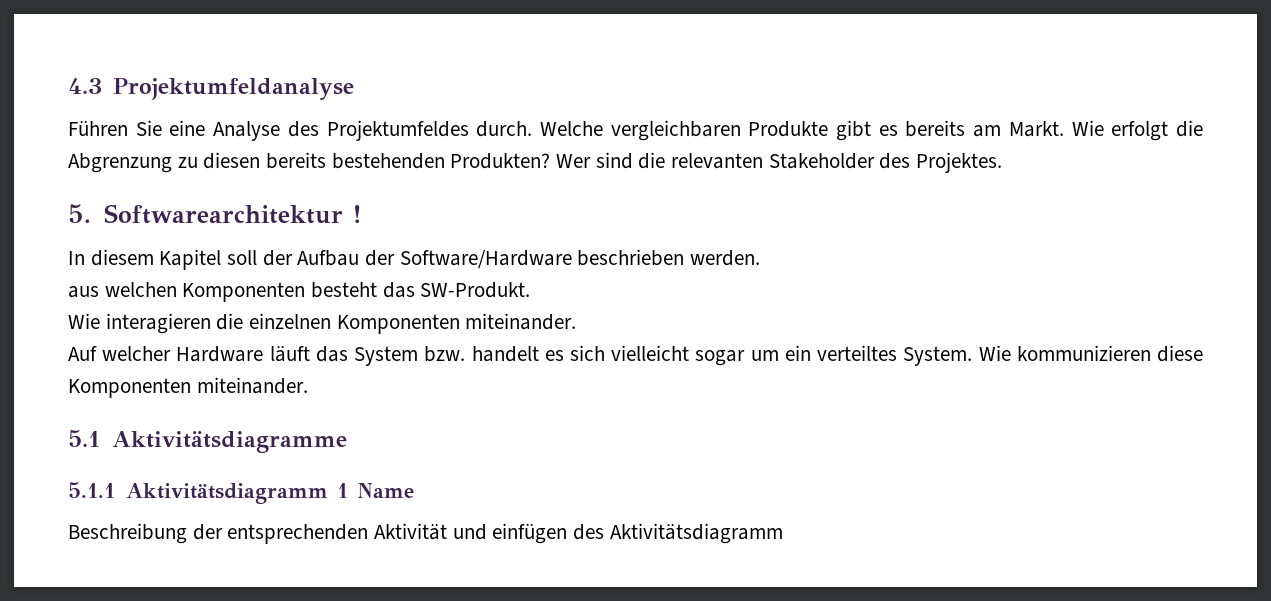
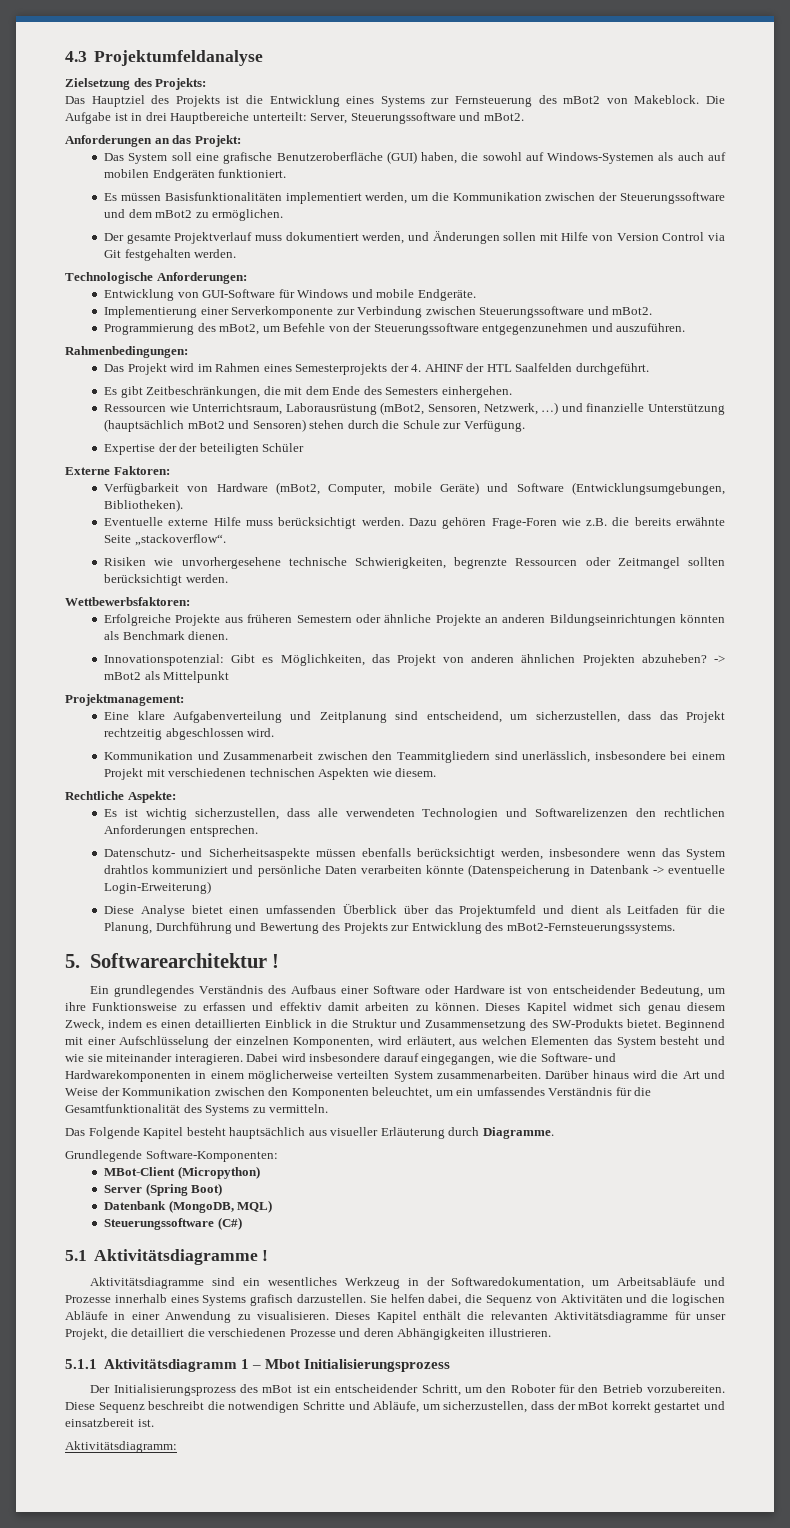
- Führen Sie eine Analyse des Projektumfeldes durch. Welche vergleichbaren Produkte gibt es bereits am Markt. Wie erfolgt die Abgrenzung zu diesen bereits bestehenden Produkten? Wer sind die relevanten Stakeholder des Projektes.
+ Zielsetzung des Projekts:
+ Das Hauptziel des Projekts ist die Entwicklung eines Systems zur Fernsteuerung des mBot2 von Makeblock. Die Aufgabe ist in drei Hauptbereiche unterteilt: Server, Steuerungssoftware und mBot2.
+ Anforderungen an das Projekt:
+ Das System soll eine grafische Benutzeroberfläche (GUI) haben, die sowohl auf Windows-Systemen als auch auf mobilen Endgeräten funktioniert.
+ Es müssen Basisfunktionalitäten implementiert werden, um die Kommunikation zwischen der Steuerungssoftware und dem mBot2 zu ermöglichen.
+ Der gesamte Projektverlauf muss dokumentiert werden, und Änderungen sollen mit Hilfe von Version Control via Git festgehalten werden.
+ Technologische Anforderungen:
+ Entwicklung von GUI-Software für Windows und mobile Endgeräte.
+ Implementierung einer Serverkomponente zur Verbindung zwischen Steuerungssoftware und mBot2.
+ Programmierung des mBot2, um Befehle von der Steuerungssoftware entgegenzunehmen und auszuführen.
+ Rahmenbedingungen:
+ Das Projekt wird im Rahmen eines Semesterprojekts der 4. AHINF der HTL Saalfelden durchgeführt.
+ Es gibt Zeitbeschränkungen, die mit dem Ende des Semesters einhergehen.
+ Ressourcen wie Unterrichtsraum, Laborausrüstung (mBot2, Sensoren, Netzwerk, …) und finanzielle Unterstützung (hauptsächlich mBot2 und Sensoren) stehen durch die Schule zur Verfügung.
+ Expertise der der beteiligten Schüler
+ Externe Faktoren:
+ Verfügbarkeit von Hardware (mBot2, Computer, mobile Geräte) und Software (Entwicklungsumgebungen, Bibliotheken).
+ Eventuelle externe Hilfe muss berücksichtigt werden. Dazu gehören Frage-Foren wie z.B. die bereits erwähnte Seite „stackoverflow“.
+ Risiken wie unvorhergesehene technische Schwierigkeiten, begrenzte Ressourcen oder Zeitmangel sollten berücksichtigt werden.
+ Wettbewerbsfaktoren:
+ Erfolgreiche Projekte aus früheren Semestern oder ähnliche Projekte an anderen Bildungseinrichtungen könnten als Benchmark dienen.
+ Innovationspotenzial: Gibt es Möglichkeiten, das Projekt von anderen ähnlichen Projekten abzuheben? -> mBot2 als Mittelpunkt
+ Projektmanagement:
+ Eine klare Aufgabenverteilung und Zeitplanung sind entscheidend, um sicherzustellen, dass das Projekt rechtzeitig abgeschlossen wird.
+ Kommunikation und Zusammenarbeit zwischen den Teammitgliedern sind unerlässlich, insbesondere bei einem Projekt mit verschiedenen technischen Aspekten wie diesem.
+ Rechtliche Aspekte:
+ Es ist wichtig sicherzustellen, dass alle verwendeten Technologien und Softwarelizenzen den rechtlichen Anforderungen entsprechen.
+ Datenschutz- und Sicherheitsaspekte müssen ebenfalls berücksichtigt werden, insbesondere wenn das System drahtlos kommuniziert und persönliche Daten verarbeiten könnte (Datenspeicherung in Datenbank -> eventuelle Login-Erweiterung)
+ Diese Analyse bietet einen umfassenden Überblick über das Projektumfeld und dient als Leitfaden für die Planung, Durchführung und Bewertung des Projekts zur Entwicklung des mBot2-Fernsteuerungssystems.
  5. Softwarearchitektur !
- In diesem Kapitel soll der Aufbau der Software/Hardware beschrieben werden.
- aus welchen Komponenten besteht das SW-Produkt.
- Wie interagieren die einzelnen Komponenten miteinander.
- Auf welcher Hardware läuft das System bzw. handelt es sich vielleicht sogar um ein verteiltes System. Wie kommunizieren diese Komponenten miteinander.
- 5.1 Aktivitätsdiagramme
- 5.1.1 Aktivitätsdiagramm 1 Name
- Beschreibung der entsprechenden Aktivität und einfügen des Aktivitätsdiagramm
+ Ein grundlegendes Verständnis des Aufbaus einer Software oder Hardware ist von entscheidender Bedeutung, um ihre Funktionsweise zu erfassen und effektiv damit arbeiten zu können. Dieses Kapitel widmet sich genau diesem Zweck, indem es einen detaillierten Einblick in die Struktur und Zusammensetzung des SW-Produkts bietet. Beginnend mit einer Aufschlüsselung der einzelnen Komponenten, wird erläutert, aus welchen Elementen das System besteht und wie sie miteinander interagieren. Dabei wird insbesondere darauf eingegangen, wie die Software- und Hardwarekomponenten in einem möglicherweise verteilten System zusammenarbeiten. Darüber hinaus wird die Art und Weise der Kommunikation zwischen den Komponenten beleuchtet, um ein umfassendes Verständnis für die Gesamtfunktionalität des Systems zu vermitteln.
+ Das Folgende Kapitel besteht hauptsächlich aus visueller Erläuterung durch Diagramme.
+ Grundlegende Software-Komponenten:
+ MBot-Client (Micropython)
+ Server (Spring Boot)
+ Datenbank (MongoDB, MQL)
+ Steuerungssoftware (C#)
+ 5.1 Aktivitätsdiagramme !
+ Aktivitätsdiagramme sind ein wesentliches Werkzeug in der Softwaredokumentation, um Arbeitsabläufe und Prozesse innerhalb eines Systems grafisch darzustellen. Sie helfen dabei, die Sequenz von Aktivitäten und die logischen Abläufe in einer Anwendung zu visualisieren. Dieses Kapitel enthält die relevanten Aktivitätsdiagramme für unser Projekt, die detailliert die verschiedenen Prozesse und deren Abhängigkeiten illustrieren.
+ 5.1.1 Aktivitätsdiagramm 1 – Mbot Initialisierungsprozess
+ Der Initialisierungsprozess des mBot ist ein entscheidender Schritt, um den Roboter für den Betrieb vorzubereiten. Diese Sequenz beschreibt die notwendigen Schritte und Abläufe, um sicherzustellen, dass der mBot korrekt gestartet und einsatzbereit ist.
+ Aktivitätsdiagramm:

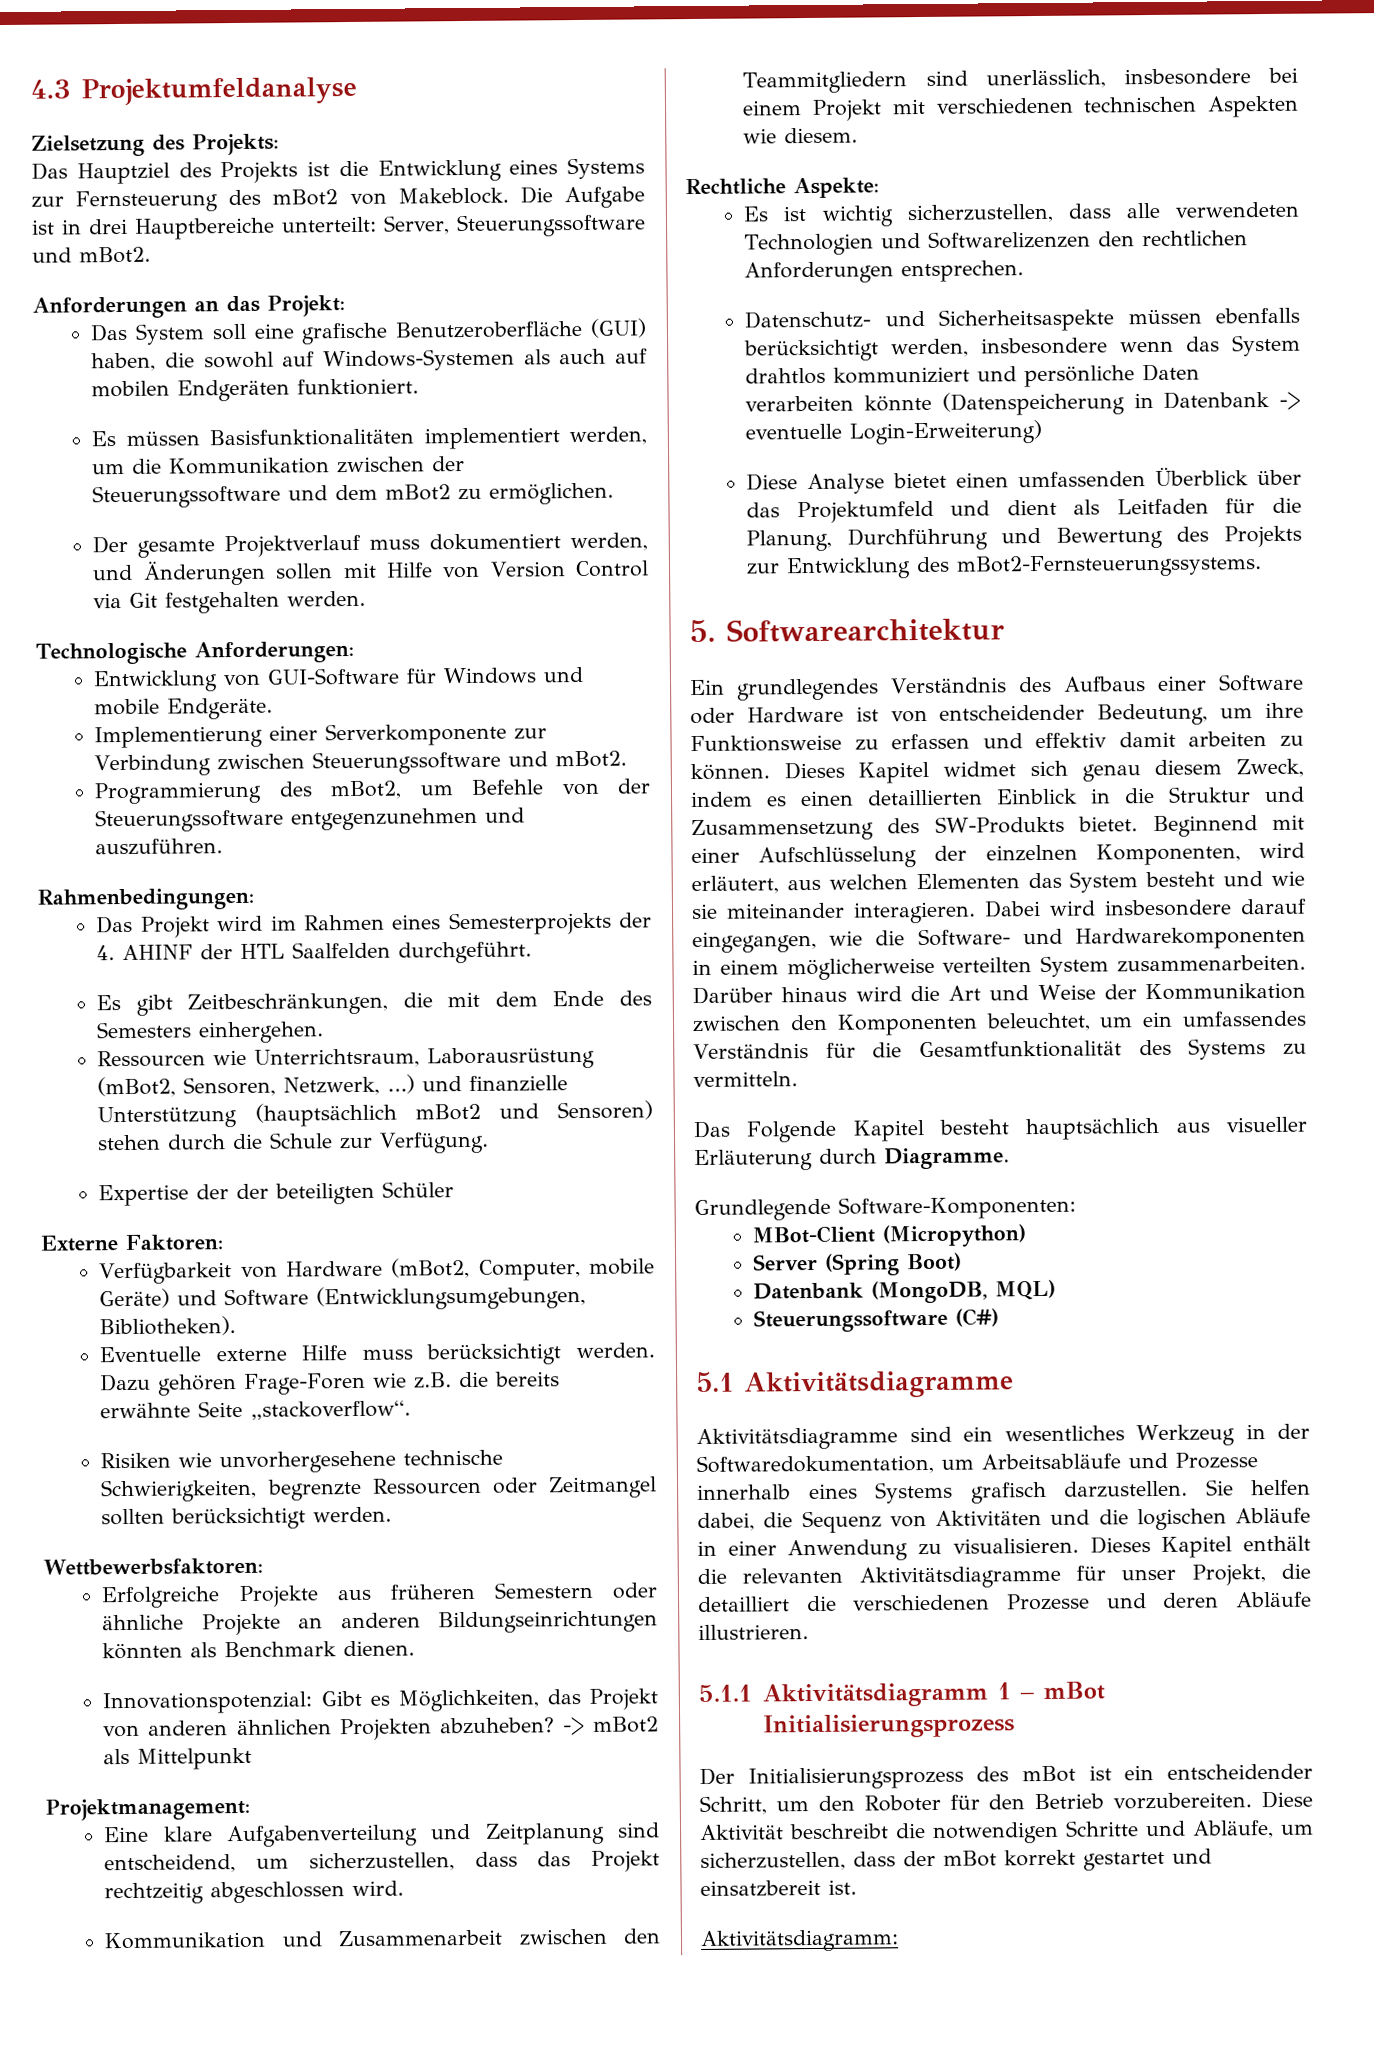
- 5. Softwarearchitektur !
+ 5. Softwarearchitektur
- 5.1 Aktivitätsdiagramme !
+ 5.1 Aktivitätsdiagramme
- Dieses Kapitel enthält die relevanten Aktivitätsdiagramme für unser Projekt, die detailliert die verschiedenen Prozesse und deren Abhängigkeiten illustrieren.
+ Dieses Kapitel enthält die relevanten Aktivitätsdiagramme für unser Projekt, die detailliert die verschiedenen Prozesse und deren Abläufe illustrieren.
- 5.1.1 Aktivitätsdiagramm 1 – Mbot Initialisierungsprozess
+ 5.1.1 Aktivitätsdiagramm 1 – mBot Initialisierungsprozess
- Diese Sequenz beschreibt die notwendigen Schritte und Abläufe, um sicherzustellen, dass der mBot korrekt gestartet und einsatzbereit ist.
+ Diese Aktivität beschreibt die notwendigen Schritte und Abläufe, um sicherzustellen, dass der mBot korrekt gestartet und einsatzbereit ist.

